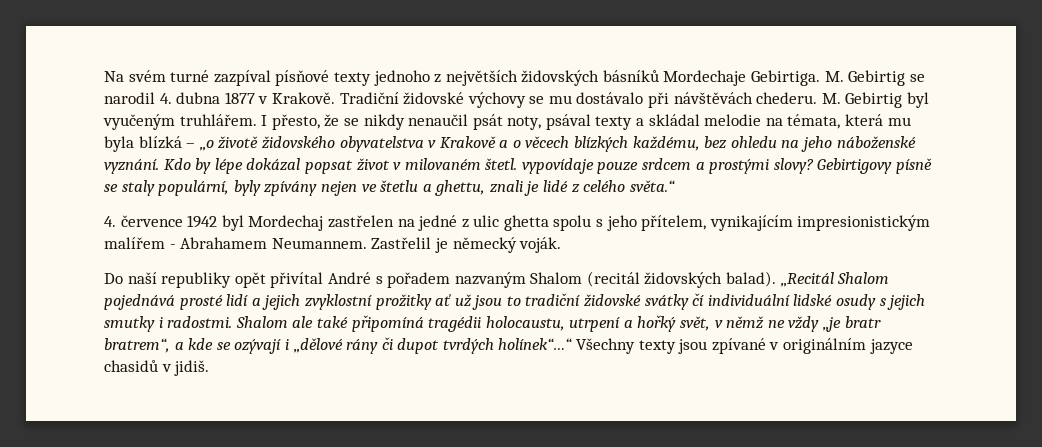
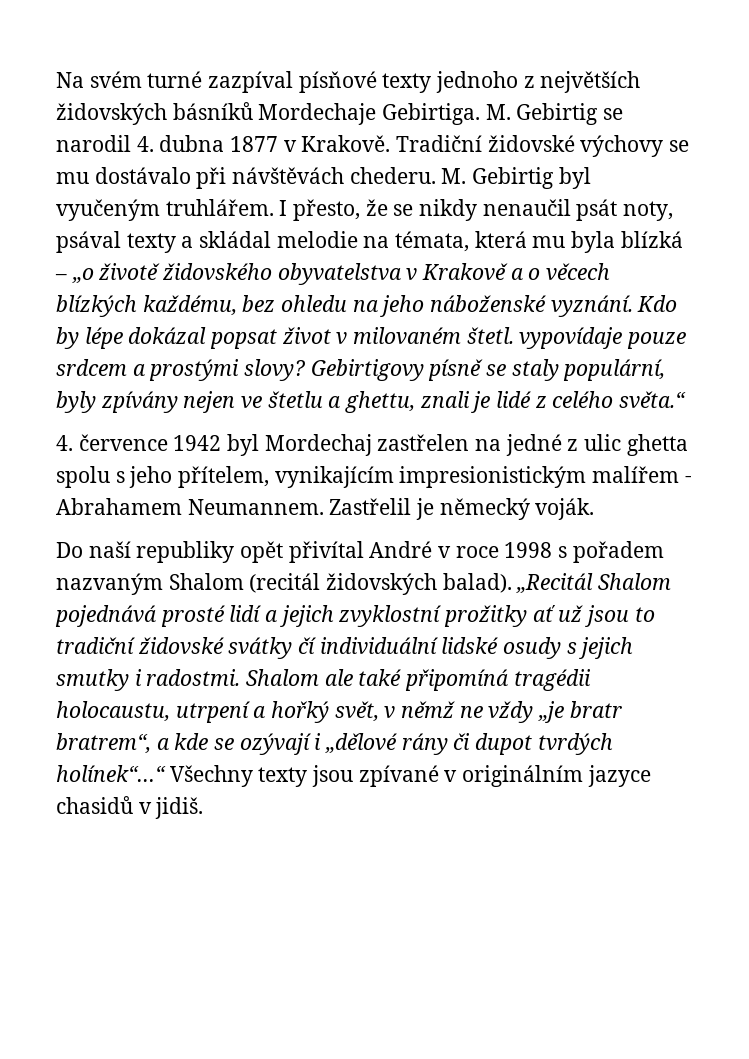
- Do naší republiky opět přivítal André s pořadem nazvaným Shalom (recitál židovských balad).
+ Do naší republiky opět přivítal André v roce 1998 s pořadem nazvaným Shalom (recitál židovských balad).

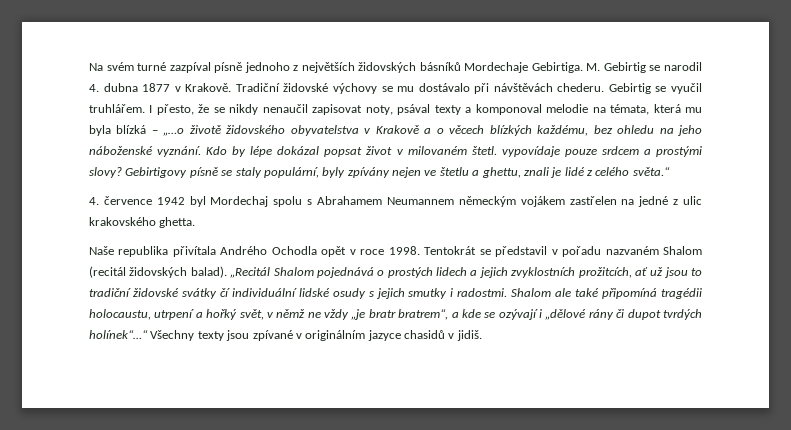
- Na svém turné zazpíval písňové texty jednoho z největších židovských básníků Mordechaje Gebirtiga.
+ Na svém turné zazpíval písně jednoho z největších židovských básníků Mordechaje Gebirtiga.
- M. Gebirtig byl vyučeným truhlářem.
+ Gebirtig se vyučil truhlářem.
- I přesto, že se nikdy nenaučil psát noty, psával texty a skládal melodie na témata, která mu byla blízká – „o životě židovského obyvatelstva v Krakově a o věcech blízkých každému, bez ohledu na jeho náboženské vyznání.
+ I přesto, že se nikdy nenaučil zapisovat noty, psával texty a komponoval melodie na témata, která mu byla blízká – „…o životě židovského obyvatelstva v Krakově a o věcech blízkých každému, bez ohledu na jeho náboženské vyznání.
- 4. července 1942 byl Mordechaj zastřelen na jedné z ulic ghetta spolu s jeho přítelem, vynikajícím impresionistickým malířem - Abrahamem Neumannem. Zastřelil je německý voják.
- Do naší republiky opět přivítal André v roce 1998 s pořadem nazvaným Shalom (recitál židovských balad).
+ 4. července 1942 byl Mordechaj spolu s Abrahamem Neumannem německým vojákem zastřelen na jedné z ulic krakovského ghetta.
+ Naše republika přivítala Andrého Ochodla opět v roce 1998. Tentokrát se představil v pořadu nazvaném Shalom (recitál židovských balad).
- „Recitál Shalom pojednává prosté lidí a jejich zvyklostní prožitky ať už jsou to tradiční židovské svátky čí individuální lidské osudy s jejich smutky i radostmi.
+ „Recitál Shalom pojednává o prostých lidech a jejich zvyklostních prožitcích, ať už jsou to tradiční židovské svátky čí individuální lidské osudy s jejich smutky i radostmi.

